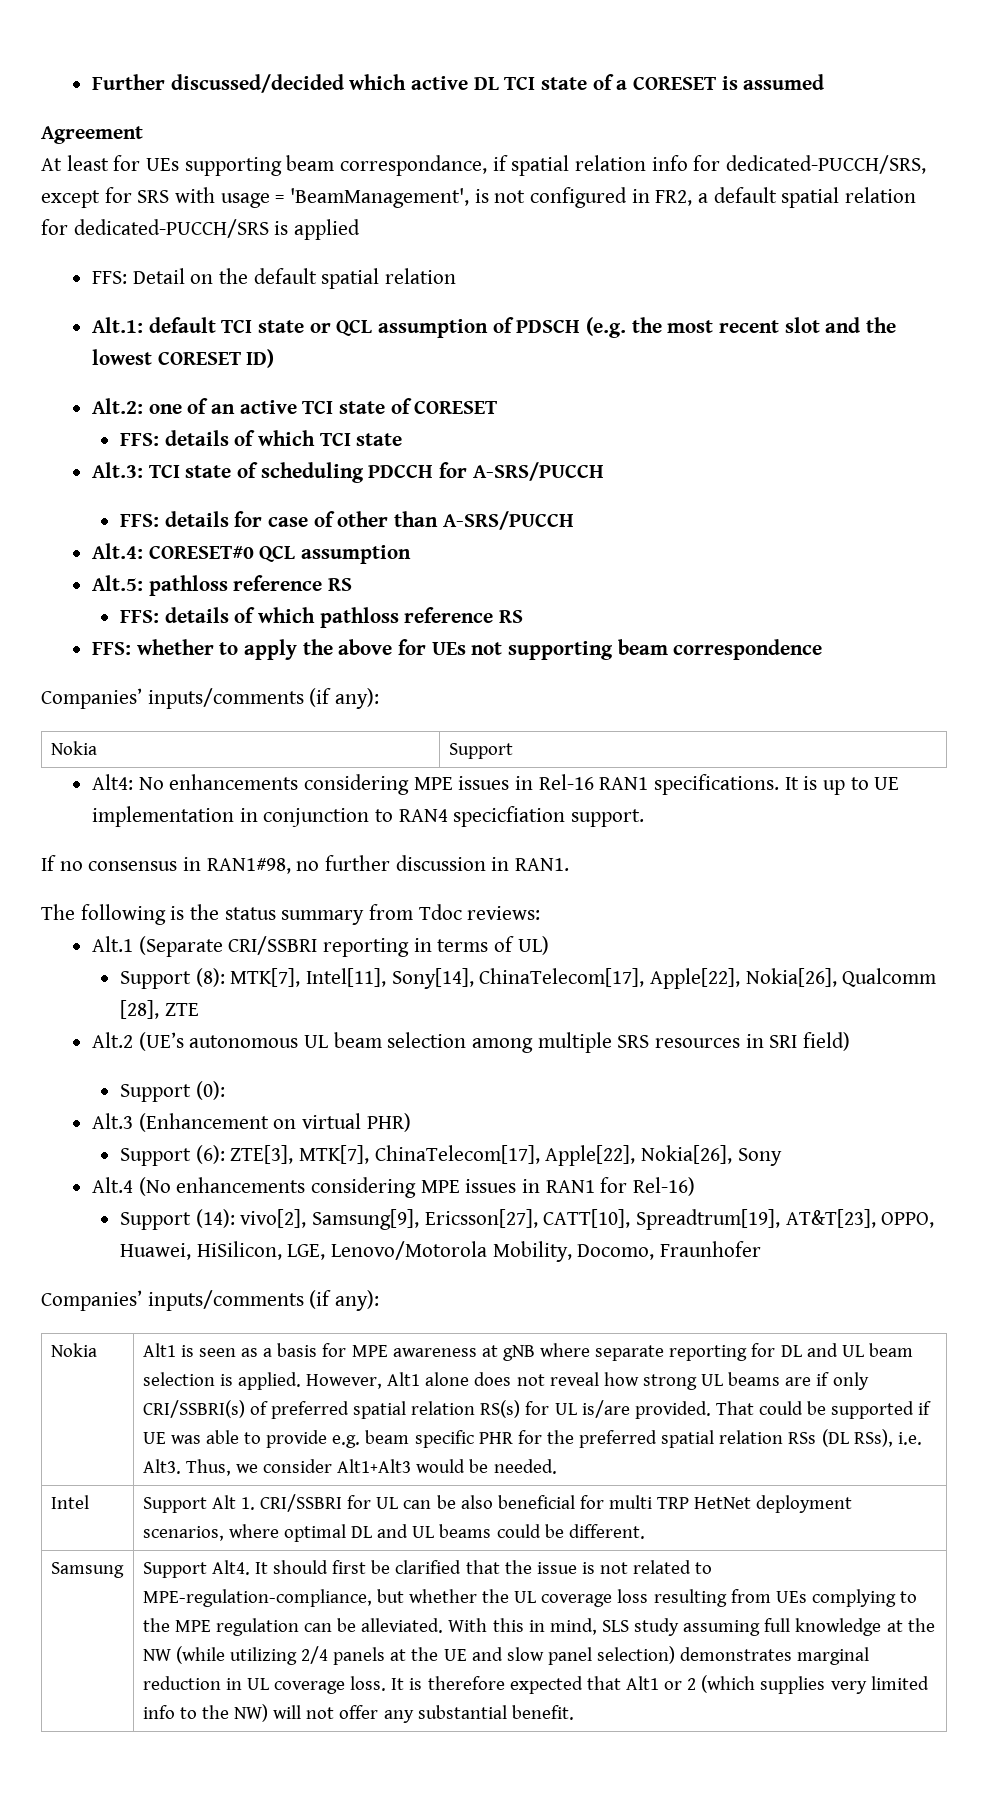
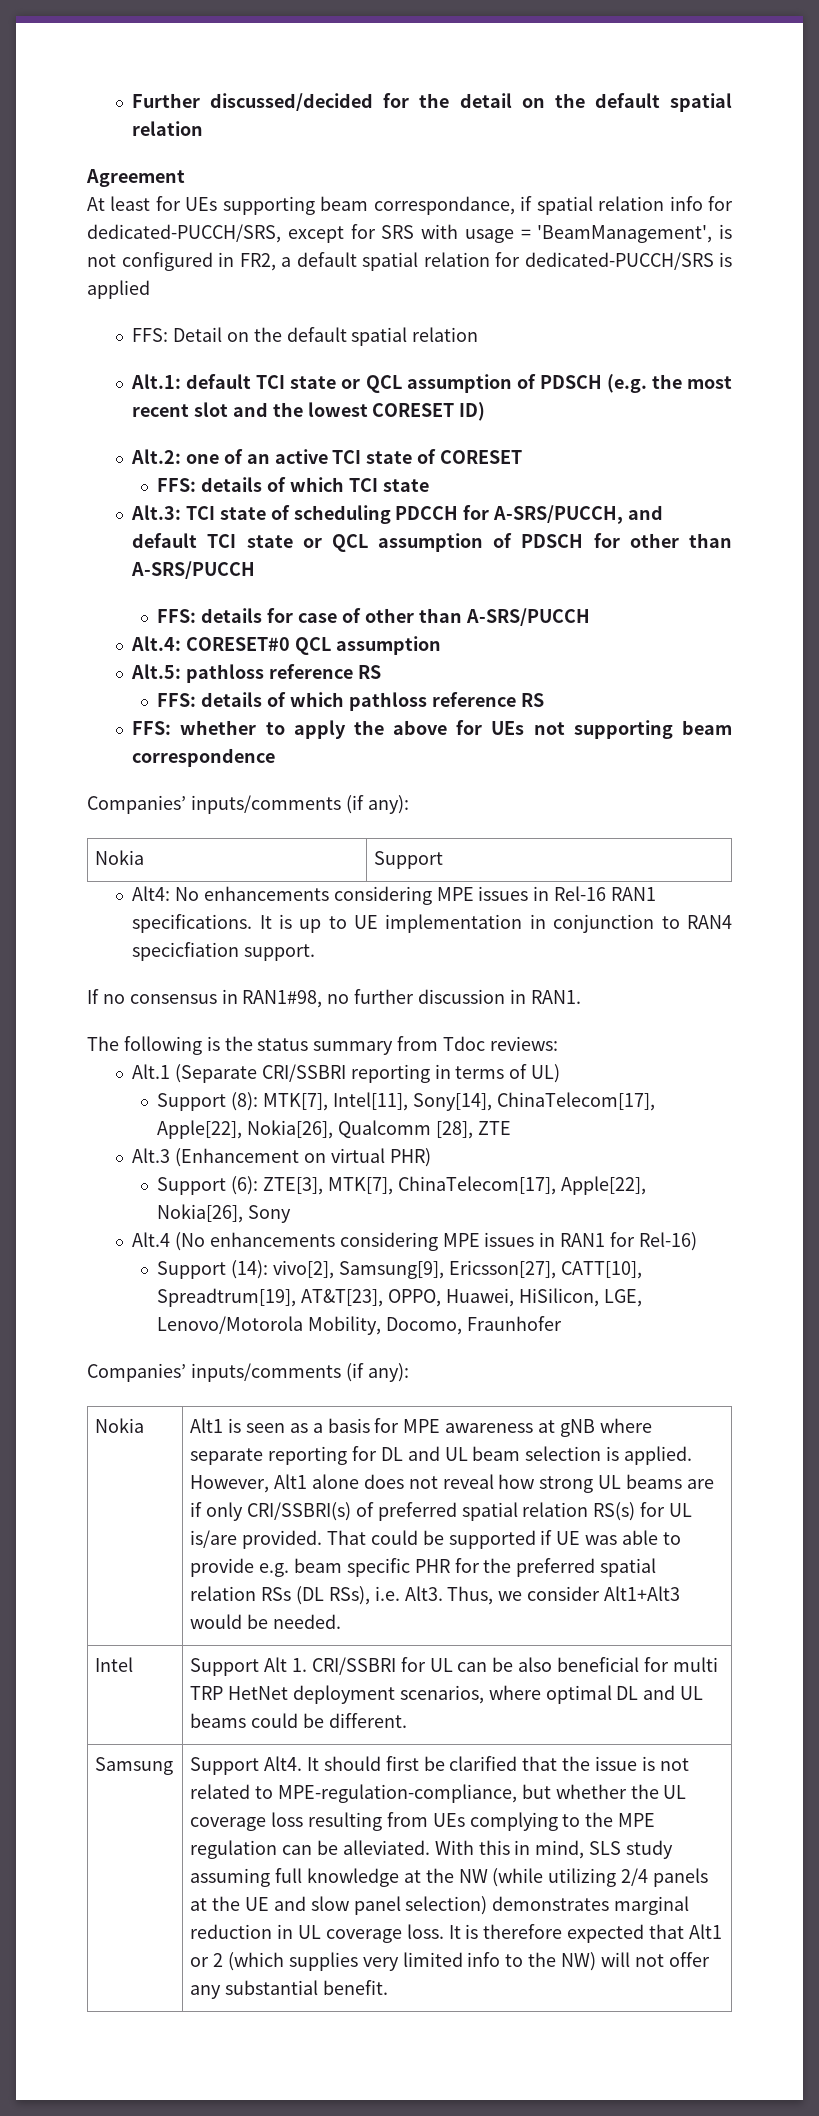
- Further discussed/decided which active DL TCI state of a CORESET is assumed
+ Further discussed/decided for the detail on the default spatial relation
- Alt.3: TCI state of scheduling PDCCH for A-SRS/PUCCH
+ Alt.3: TCI state of scheduling PDCCH for A-SRS/PUCCH, and default TCI state or QCL assumption of PDSCH for other than A-SRS/PUCCH
- Alt.2 (UE’s autonomous UL beam selection among multiple SRS resources in SRI field)
- Support (0):

